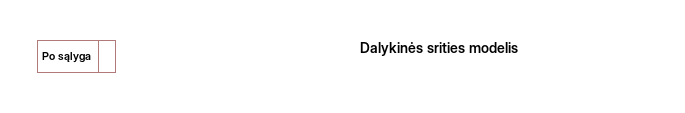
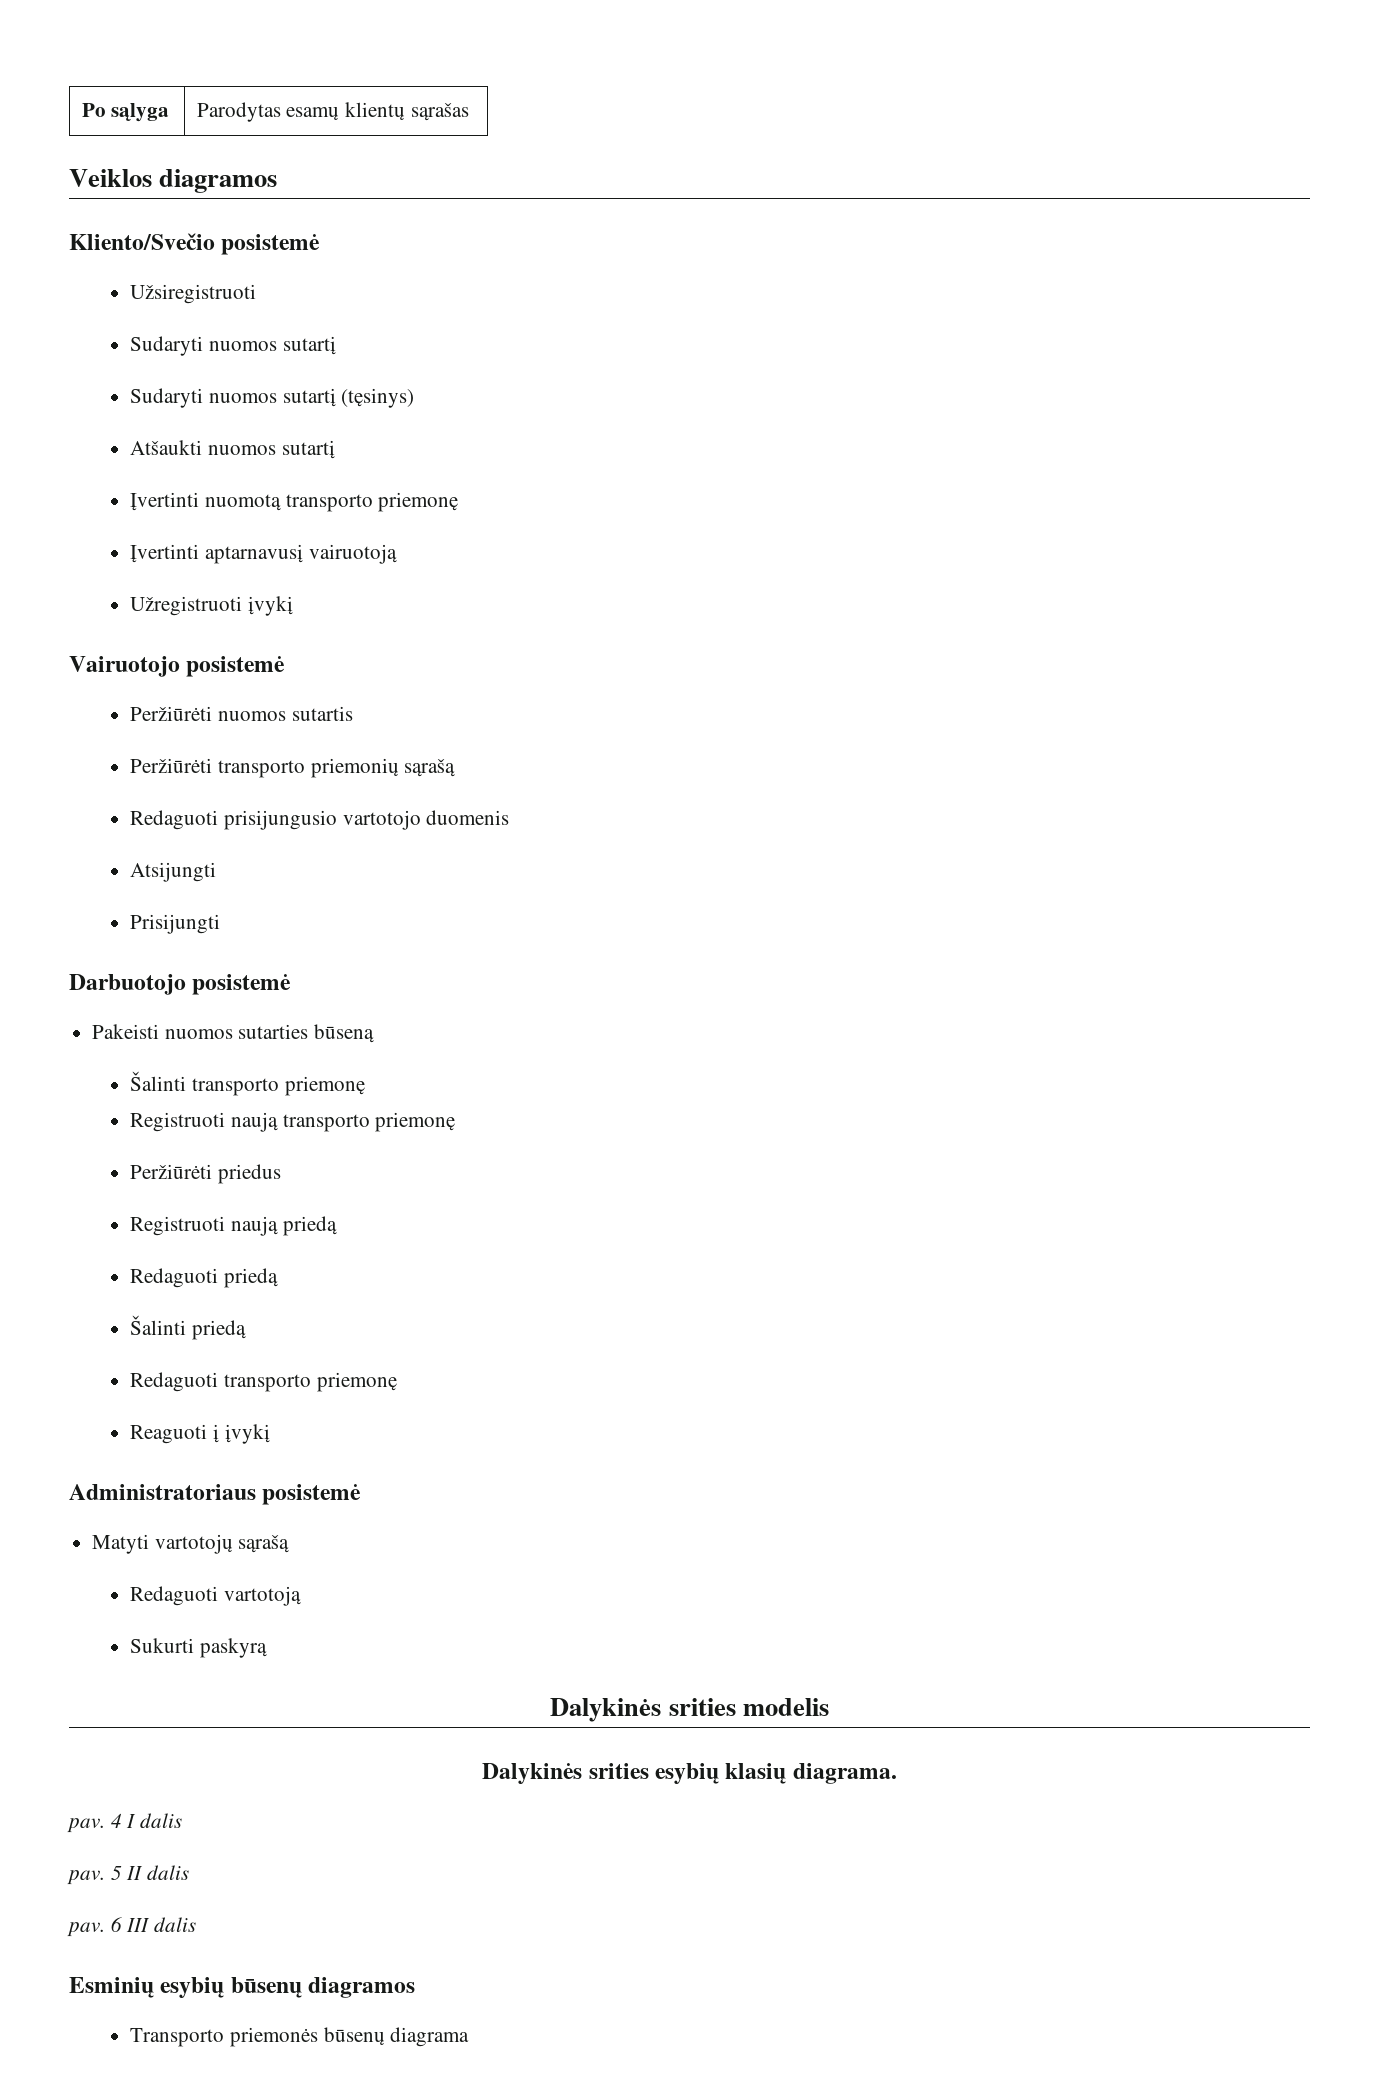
- Po sąlyga |
+ Po sąlyga | Parodytas esamų klientų sąrašas
+ Veiklos diagramos
+ Kliento/Svečio posistemė
+ Užsiregistruoti
+ Sudaryti nuomos sutartį
+ Sudaryti nuomos sutartį (tęsinys)
+ Atšaukti nuomos sutartį
+ Įvertinti nuomotą transporto priemonę
+ Įvertinti aptarnavusį vairuotoją
+ Užregistruoti įvykį
+ Vairuotojo posistemė
+ Peržiūrėti nuomos sutartis
+ Peržiūrėti transporto priemonių sąrašą
+ Redaguoti prisijungusio vartotojo duomenis
+ Atsijungti
+ Prisijungti
+ Darbuotojo posistemė
+ Pakeisti nuomos sutarties būseną
+ Šalinti transporto priemonę
+ Registruoti naują transporto priemonę
+ Peržiūrėti priedus
+ Registruoti naują priedą
+ Redaguoti priedą
+ Šalinti priedą
+ Redaguoti transporto priemonę
+ Reaguoti į įvykį
+ Administratoriaus posistemė
+ Matyti vartotojų sąrašą
+ Redaguoti vartotoją
+ Sukurti paskyrą
  Dalykinės srities modelis
+ Dalykinės srities esybių klasių diagrama.
+ pav. 4 I dalis
+ pav. 5 II dalis
+ pav. 6 III dalis
+ Esminių esybių būsenų diagramos
+ Transporto priemonės būsenų diagrama

